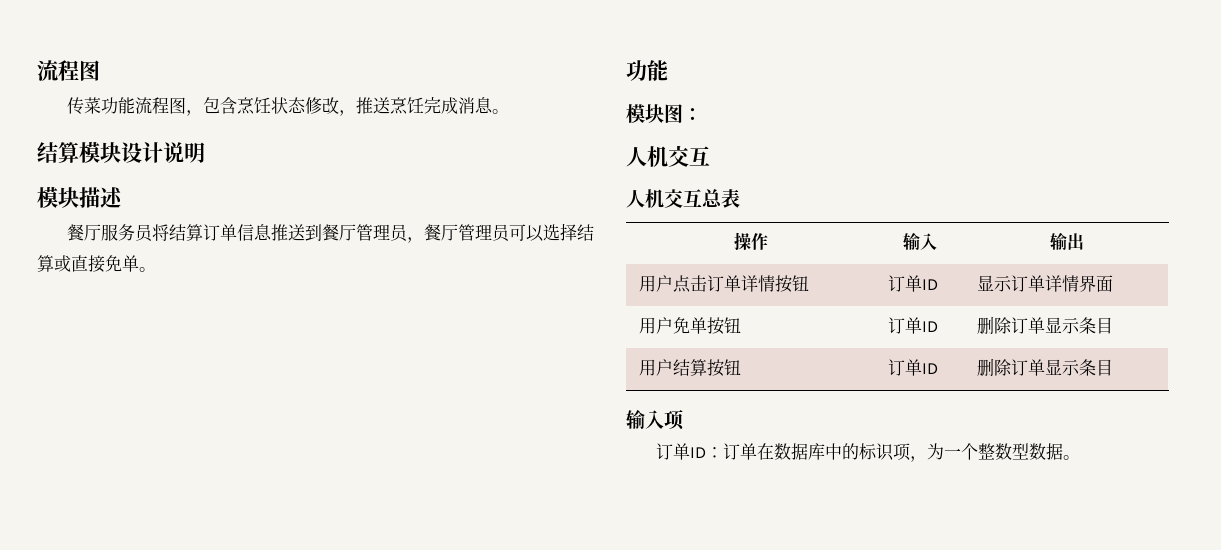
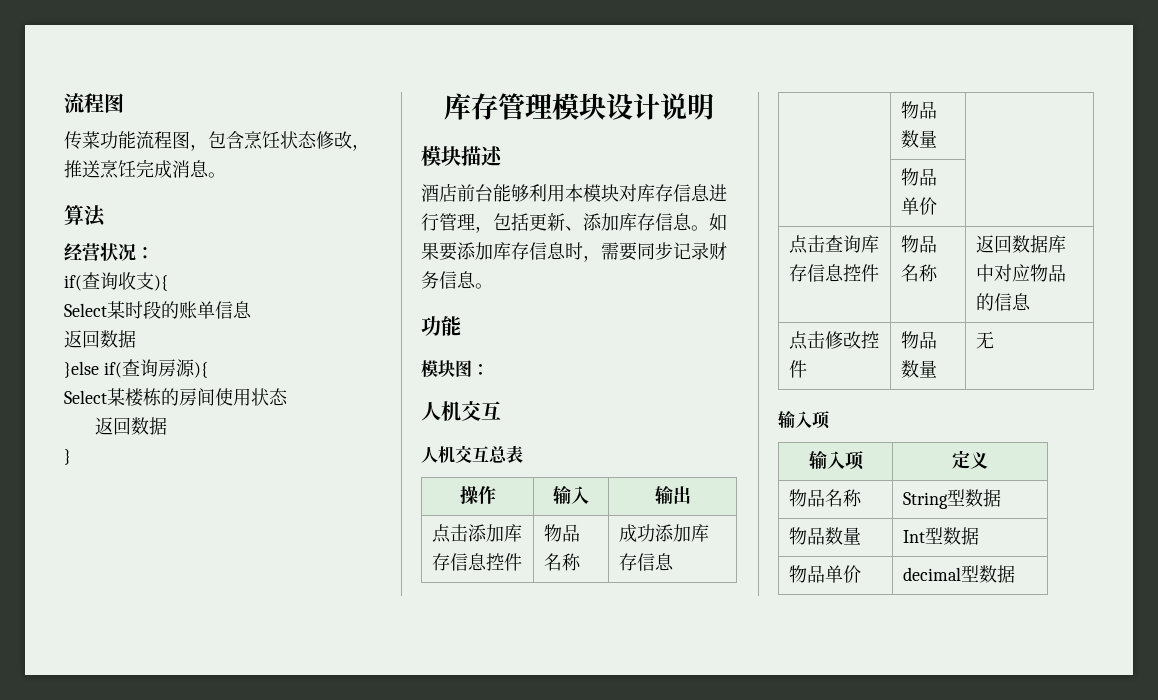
- 结算模块设计说明
+ 算法
+ 经营状况：
+ if(查询收支){
+ Select某时段的账单信息
+ 返回数据
+ }else if(查询房源){
+ Select某楼栋的房间使用状态
+ 返回数据
+ }
+ 库存管理模块设计说明
- 餐厅服务员将结算订单信息推送到餐厅管理员，餐厅管理员可以选择结算或直接免单。
+ 酒店前台能够利用本模块对库存信息进行管理，包括更新、添加库存信息。如果要添加库存信息时，需要同步记录财务信息。
- 用户点击订单详情按钮 | 订单ID | 显示订单详情界面
- 用户免单按钮 | 订单ID | 删除订单显示条目
- 用户结算按钮 | 订单ID | 删除订单显示条目
+ 点击添加库存信息控件 | 物品名称 | 成功添加库存信息
+ | 物品数量 |
+ | 物品单价 |
+ 点击查询库存信息控件 | 物品名称 | 返回数据库中对应物品的信息
+ 点击修改控件 | 物品数量 | 无
  输入项
- 订单ID：订单在数据库中的标识项，为一个整数型数据。
+ 输入项 | 定义
+ 物品名称 | String型数据
+ 物品数量 | Int型数据
+ 物品单价 | decimal型数据

